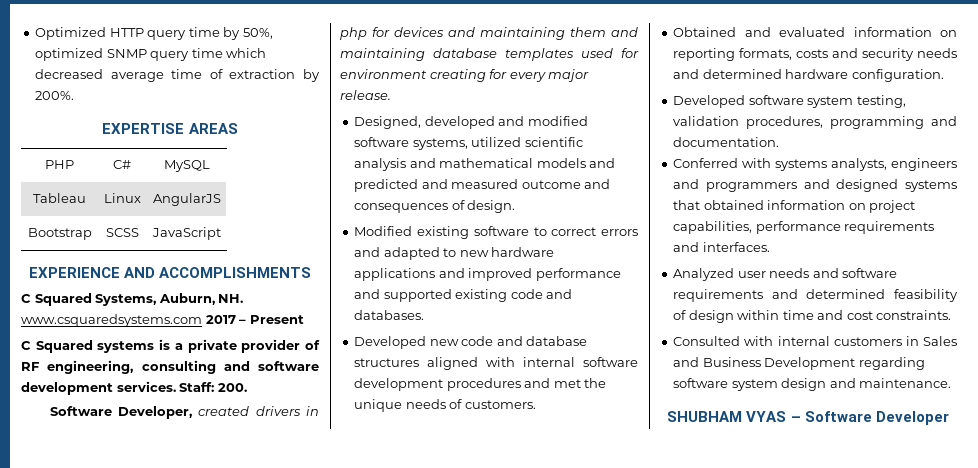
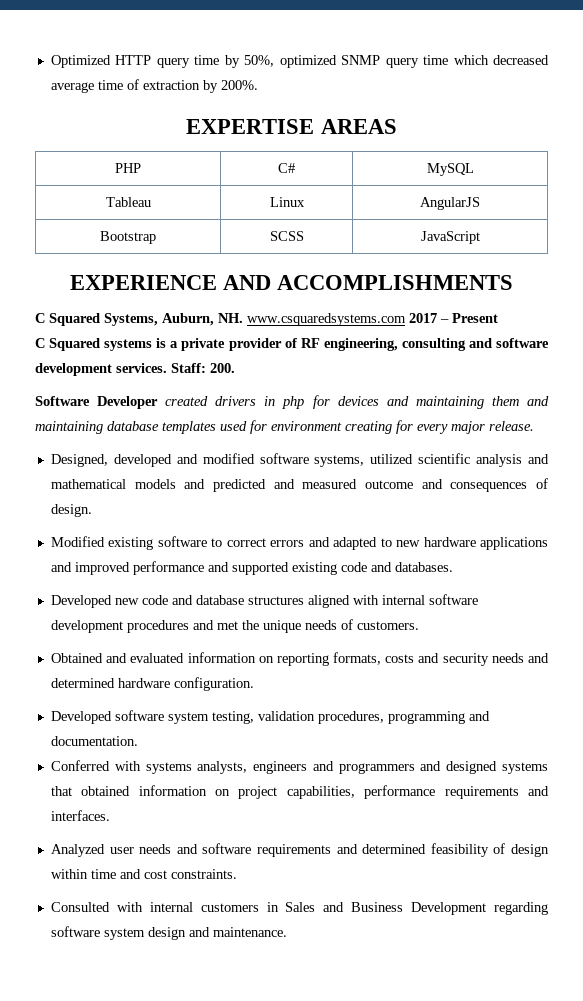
- Software Developer, created drivers in php for devices and maintaining them and maintaining database templates used for environment creating for every major release.
+ Software Developer created drivers in php for devices and maintaining them and maintaining database templates used for environment creating for every major release.
- SHUBHAM VYAS – Software Developer

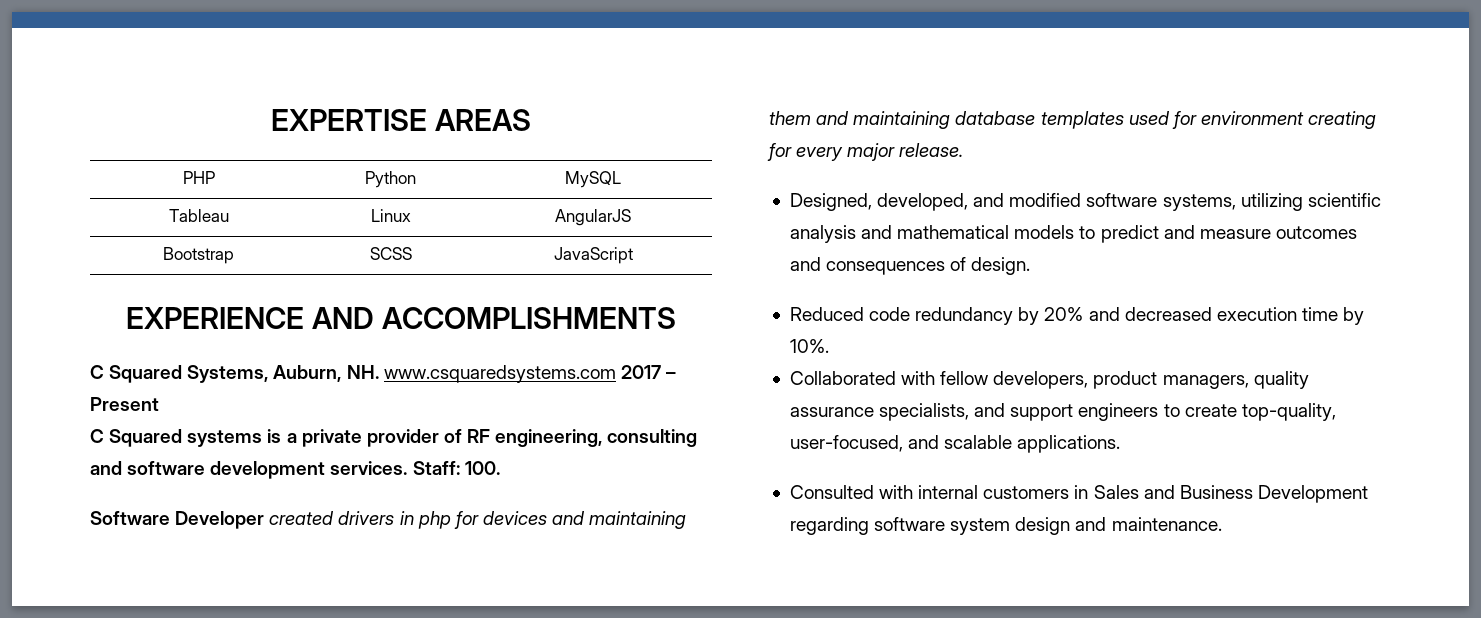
- Optimized HTTP query time by 50%, optimized SNMP query time which decreased average time of extraction by 200%.
- PHP | C# | MySQL
+ PHP | Python | MySQL
- Staff: 200.
+ Staff: 100.
- Designed, developed and modified software systems, utilized scientific analysis and mathematical models and predicted and measured outcome and consequences of design.
+ Designed, developed, and modified software systems, utilizing scientific analysis and mathematical models to predict and measure outcomes and consequences of design.
- Modified existing software to correct errors and adapted to new hardware applications and improved performance and supported existing code and databases.
- Developed new code and database structures aligned with internal software development procedures and met the unique needs of customers.
- Obtained and evaluated information on reporting formats, costs and security needs and determined hardware configuration.
- Developed software system testing, validation procedures, programming and documentation.
- Conferred with systems analysts, engineers and programmers and designed systems that obtained information on project capabilities, performance requirements and interfaces.
- Analyzed user needs and software requirements and determined feasibility of design within time and cost constraints.
+ Reduced code redundancy by 20% and decreased execution time by 10%.
+ Collaborated with fellow developers, product managers, quality assurance specialists, and support engineers to create top-quality, user-focused, and scalable applications.

